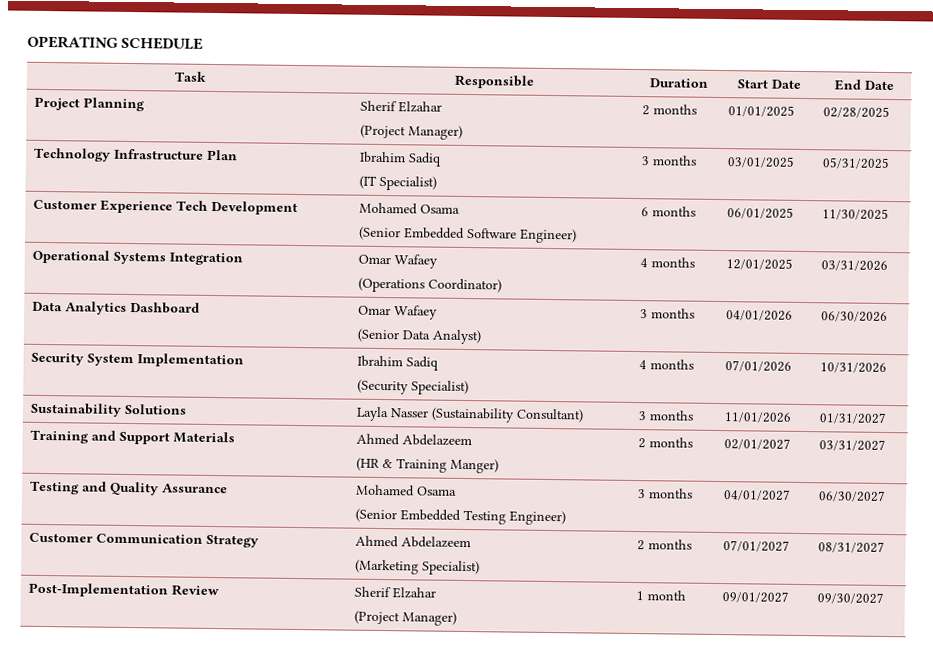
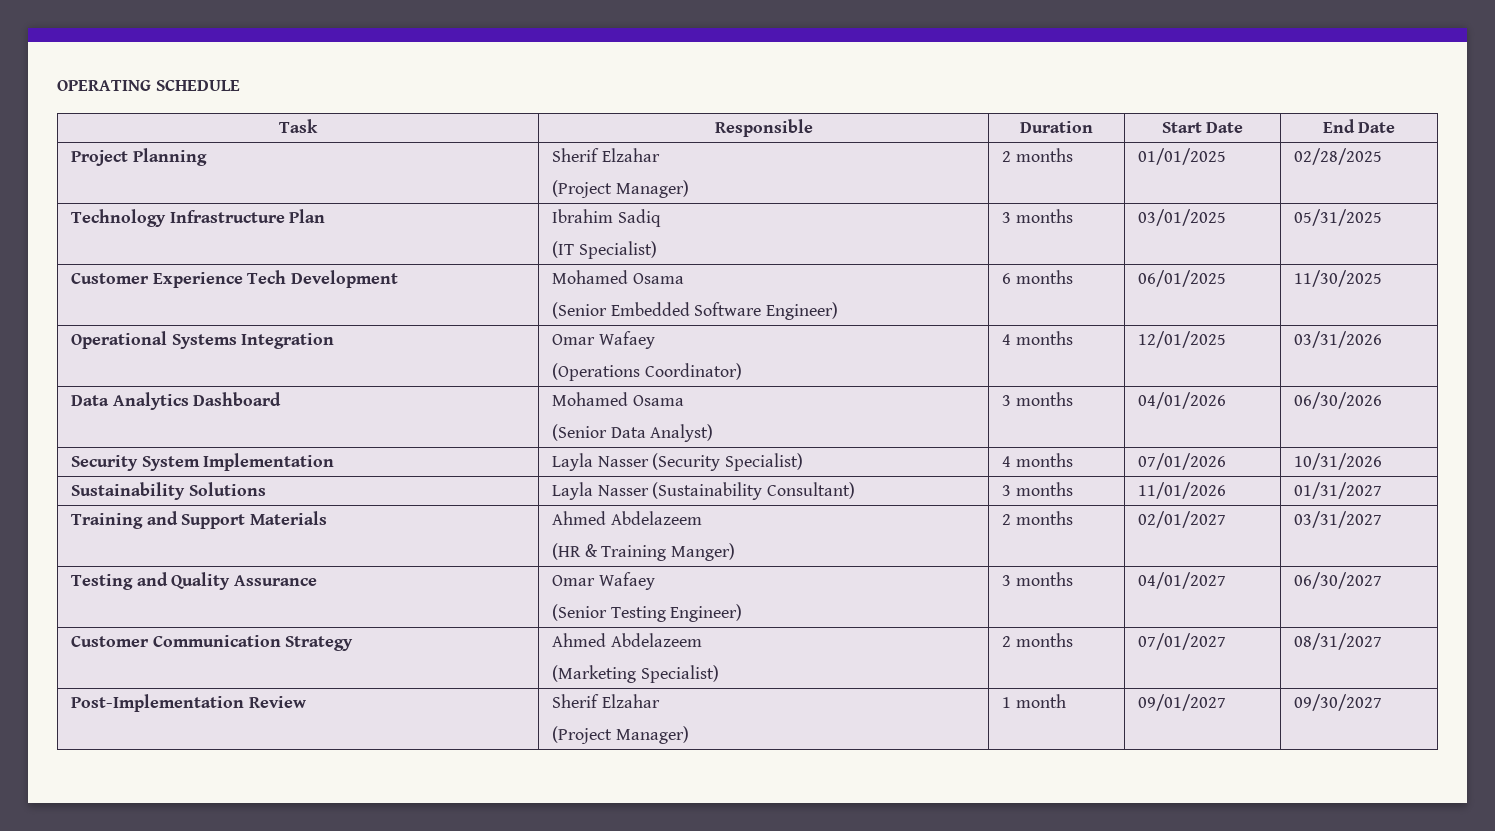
- Data Analytics Dashboard | Omar Wafaey
+ Data Analytics Dashboard | Mohamed Osama
- Security System Implementation | Ibrahim Sadiq
- (Security Specialist) | 4 months | 07/01/2026 | 10/31/2026
+ Security System Implementation | Layla Nasser (Security Specialist) | 4 months | 07/01/2026 | 10/31/2026
- Testing and Quality Assurance | Mohamed Osama
- (Senior Embedded Testing Engineer) | 3 months | 04/01/2027 | 06/30/2027
+ Testing and Quality Assurance | Omar Wafaey
+ (Senior Testing Engineer) | 3 months | 04/01/2027 | 06/30/2027

